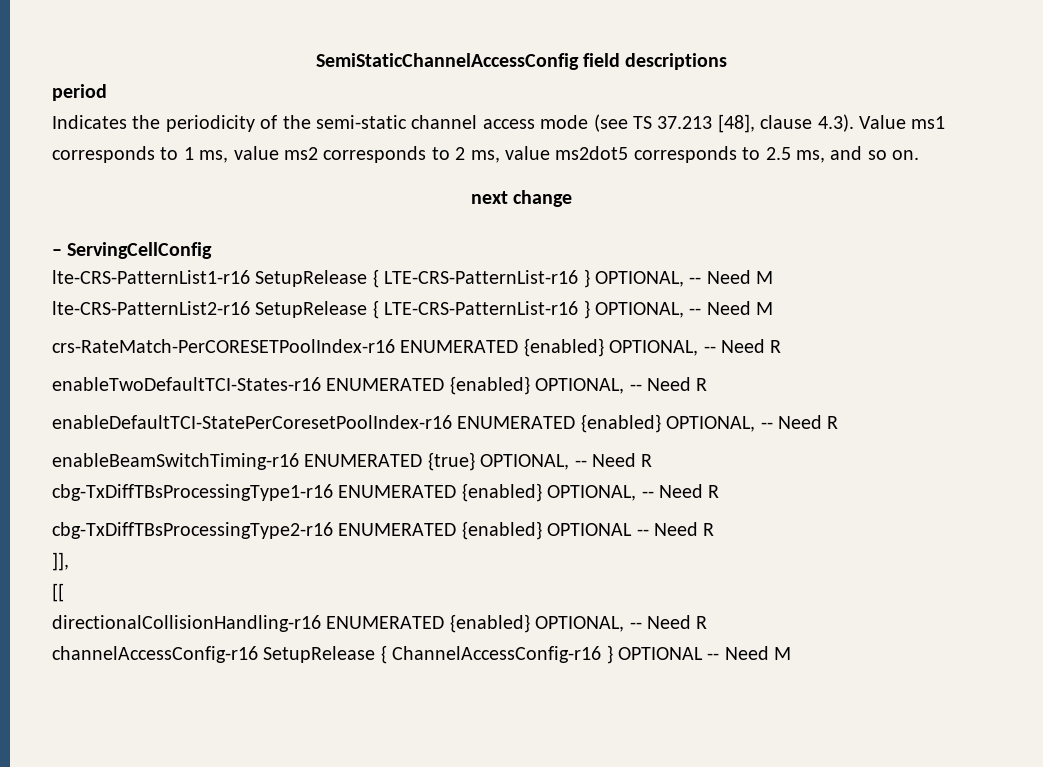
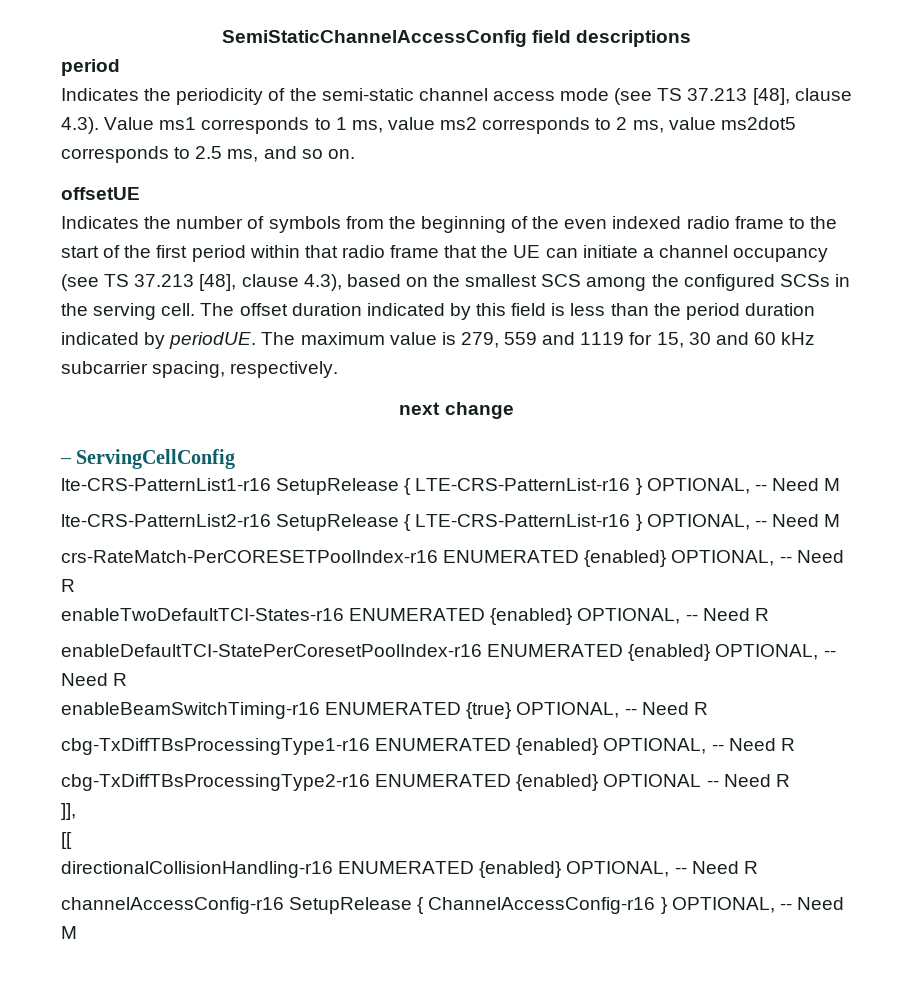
+ offsetUE
+ Indicates the number of symbols from the beginning of the even indexed radio frame to the start of the first period within that radio frame that the UE can initiate a channel occupancy (see TS 37.213 [48], clause 4.3), based on the smallest SCS among the configured SCSs in the serving cell. The offset duration indicated by this field is less than the period duration indicated by periodUE. The maximum value is 279, 559 and 1119 for 15, 30 and 60 kHz subcarrier spacing, respectively.
- channelAccessConfig-r16 SetupRelease { ChannelAccessConfig-r16 } OPTIONAL -- Need M
+ channelAccessConfig-r16 SetupRelease { ChannelAccessConfig-r16 } OPTIONAL, -- Need M

